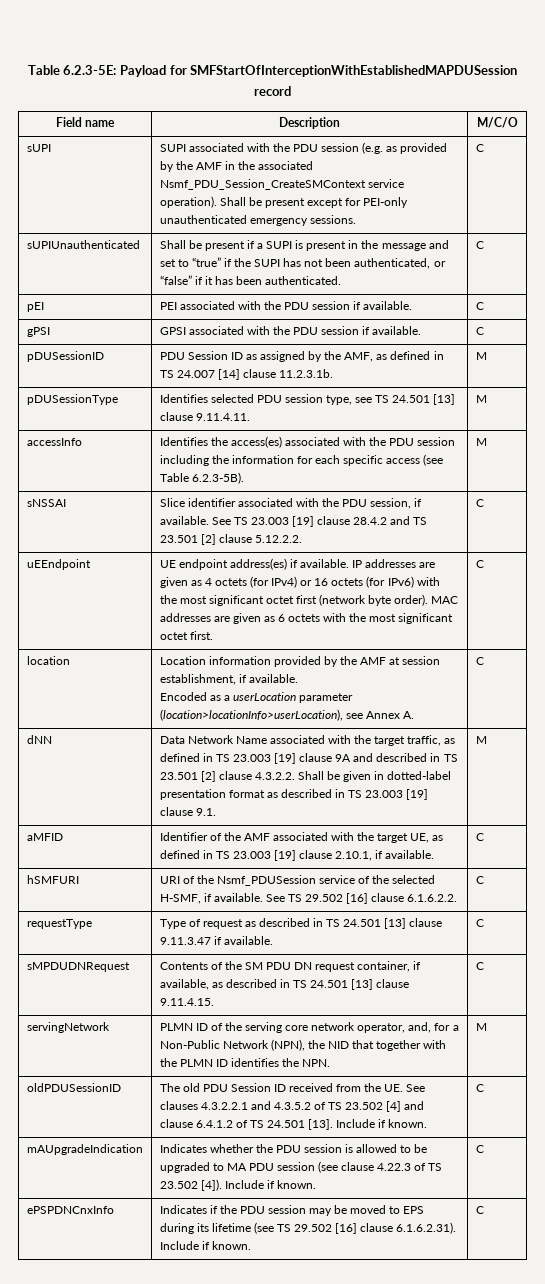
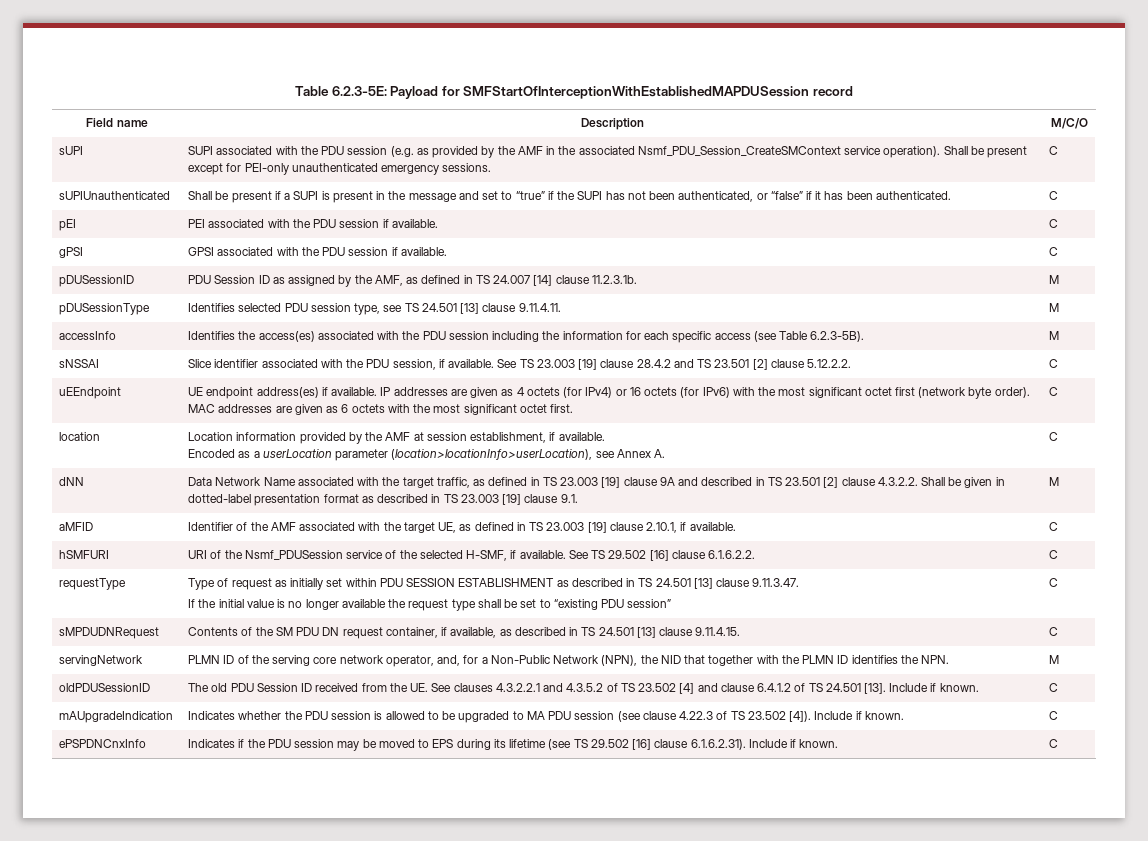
- requestType | Type of request as described in TS 24.501 [13] clause 9.11.3.47 if available. | C
+ requestType | Type of request as initially set within PDU SESSION ESTABLISHMENT as described in TS 24.501 [13] clause 9.11.3.47.
+ If the initial value is no longer available the request type shall be set to “existing PDU session” | C

